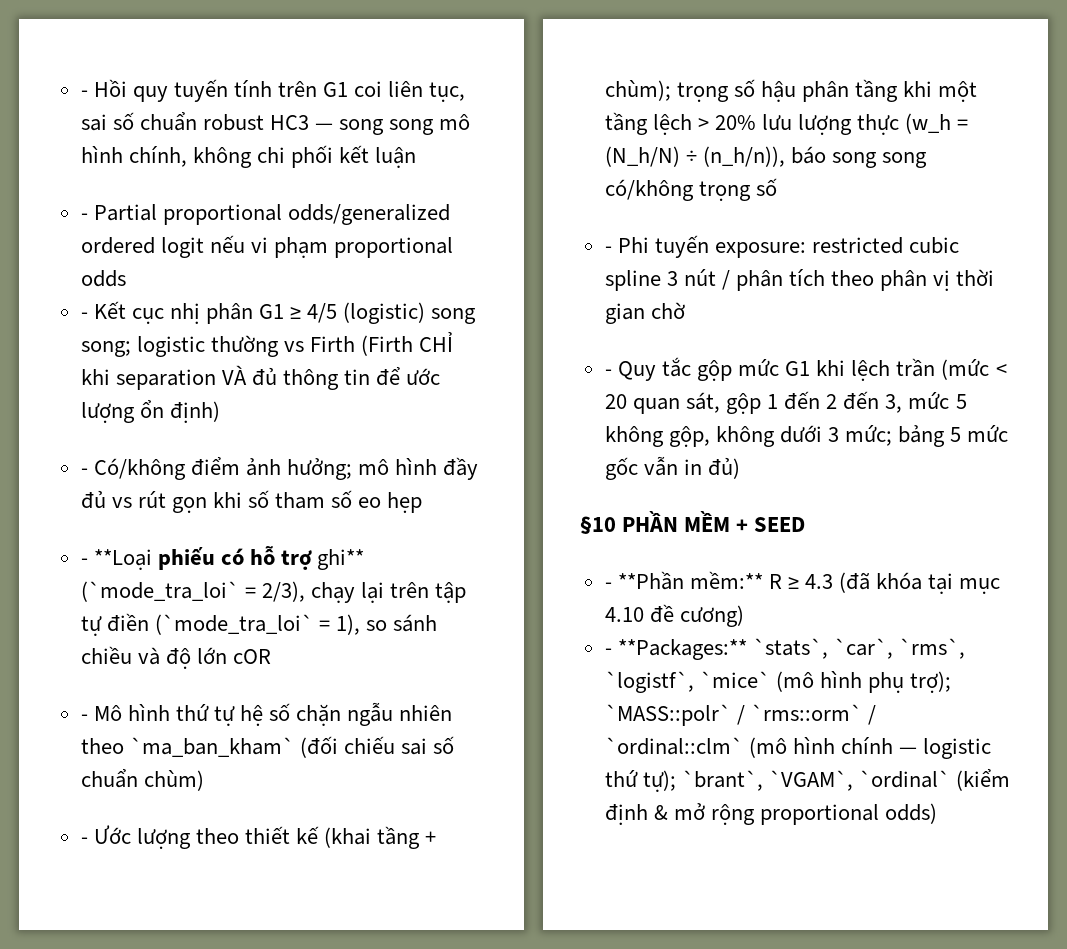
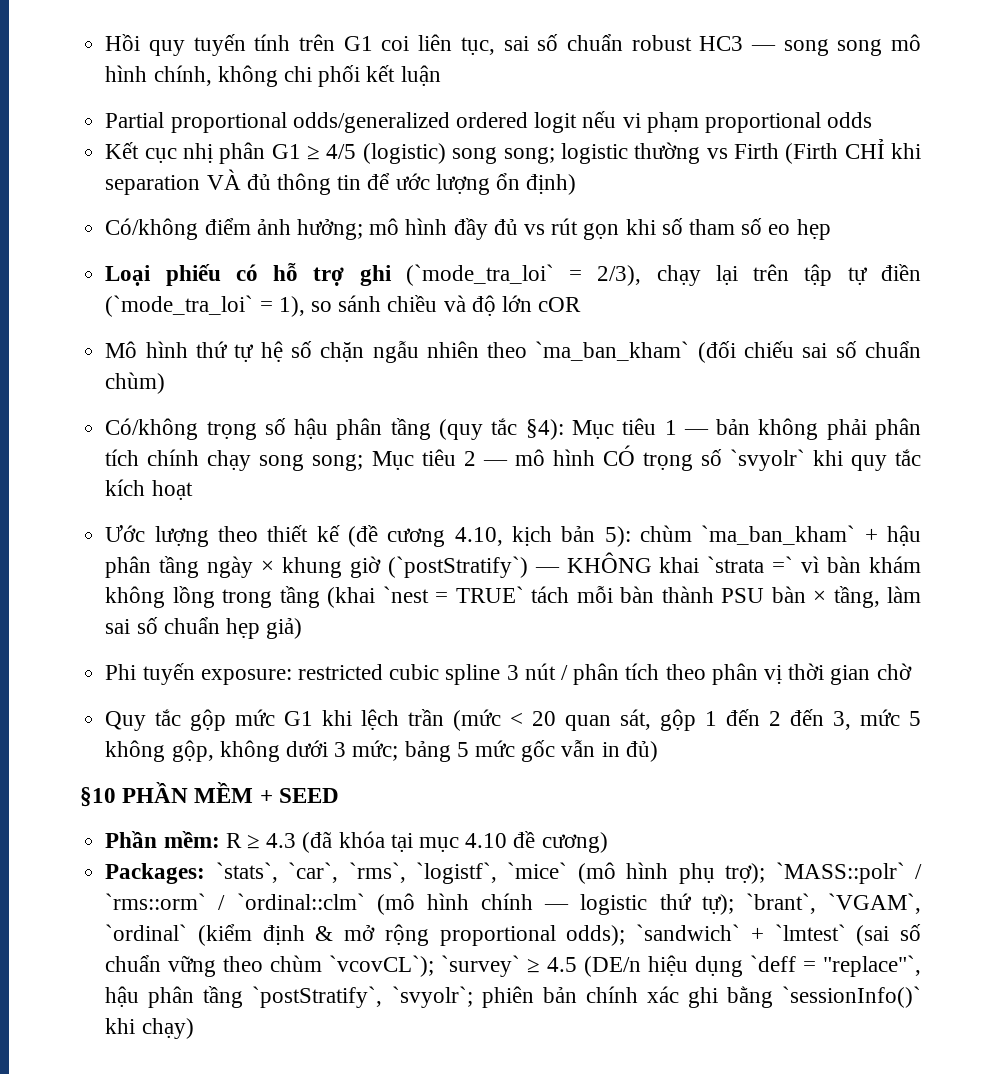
- - Hồi quy tuyến tính trên G1 coi liên tục, sai số chuẩn robust HC3 — song song mô hình chính, không chi phối kết luận
+ Hồi quy tuyến tính trên G1 coi liên tục, sai số chuẩn robust HC3 — song song mô hình chính, không chi phối kết luận
- - Partial proportional odds/generalized ordered logit nếu vi phạm proportional odds
+ Partial proportional odds/generalized ordered logit nếu vi phạm proportional odds
- - Kết cục nhị phân G1 ≥ 4/5 (logistic) song song; logistic thường vs Firth (Firth CHỈ khi separation VÀ đủ thông tin để ước lượng ổn định)
+ Kết cục nhị phân G1 ≥ 4/5 (logistic) song song; logistic thường vs Firth (Firth CHỈ khi separation VÀ đủ thông tin để ước lượng ổn định)
- - Có/không điểm ảnh hưởng; mô hình đầy đủ vs rút gọn khi số tham số eo hẹp
+ Có/không điểm ảnh hưởng; mô hình đầy đủ vs rút gọn khi số tham số eo hẹp
- - **Loại phiếu có hỗ trợ ghi** (`mode_tra_loi` = 2/3), chạy lại trên tập tự điền (`mode_tra_loi` = 1), so sánh chiều và độ lớn cOR
+ Loại phiếu có hỗ trợ ghi (`mode_tra_loi` = 2/3), chạy lại trên tập tự điền (`mode_tra_loi` = 1), so sánh chiều và độ lớn cOR
- - Mô hình thứ tự hệ số chặn ngẫu nhiên theo `ma_ban_kham` (đối chiếu sai số chuẩn chùm)
+ Mô hình thứ tự hệ số chặn ngẫu nhiên theo `ma_ban_kham` (đối chiếu sai số chuẩn chùm)
- - Ước lượng theo thiết kế (khai tầng + chùm); trọng số hậu phân tầng khi một tầng lệch > 20% lưu lượng thực (w_h = (N_h/N) ÷ (n_h/n)), báo song song có/không trọng số
- - Phi tuyến exposure: restricted cubic spline 3 nút / phân tích theo phân vị thời gian chờ
+ Có/không trọng số hậu phân tầng (quy tắc §4): Mục tiêu 1 — bản không phải phân tích chính chạy song song; Mục tiêu 2 — mô hình CÓ trọng số `svyolr` khi quy tắc kích hoạt
+ Ước lượng theo thiết kế (đề cương 4.10, kịch bản 5): chùm `ma_ban_kham` + hậu phân tầng ngày × khung giờ (`postStratify`) — KHÔNG khai `strata =` vì bàn khám không lồng trong tầng (khai `nest = TRUE` tách mỗi bàn thành PSU bàn × tầng, làm sai số chuẩn hẹp giả)
+ Phi tuyến exposure: restricted cubic spline 3 nút / phân tích theo phân vị thời gian chờ
- - Quy tắc gộp mức G1 khi lệch trần (mức < 20 quan sát, gộp 1 đến 2 đến 3, mức 5 không gộp, không dưới 3 mức; bảng 5 mức gốc vẫn in đủ)
+ Quy tắc gộp mức G1 khi lệch trần (mức < 20 quan sát, gộp 1 đến 2 đến 3, mức 5 không gộp, không dưới 3 mức; bảng 5 mức gốc vẫn in đủ)
- - **Phần mềm:** R ≥ 4.3 (đã khóa tại mục 4.10 đề cương)
+ Phần mềm: R ≥ 4.3 (đã khóa tại mục 4.10 đề cương)
- - **Packages:** `stats`, `car`, `rms`, `logistf`, `mice` (mô hình phụ trợ); `MASS::polr` / `rms::orm` / `ordinal::clm` (mô hình chính — logistic thứ tự); `brant`, `VGAM`, `ordinal` (kiểm định & mở rộng proportional odds)
+ Packages: `stats`, `car`, `rms`, `logistf`, `mice` (mô hình phụ trợ); `MASS::polr` / `rms::orm` / `ordinal::clm` (mô hình chính — logistic thứ tự); `brant`, `VGAM`, `ordinal` (kiểm định & mở rộng proportional odds); `sandwich` + `lmtest` (sai số chuẩn vững theo chùm `vcovCL`); `survey` ≥ 4.5 (DE/n hiệu dụng `deff = "replace"`, hậu phân tầng `postStratify`, `svyolr`; phiên bản chính xác ghi bằng `sessionInfo()` khi chạy)

